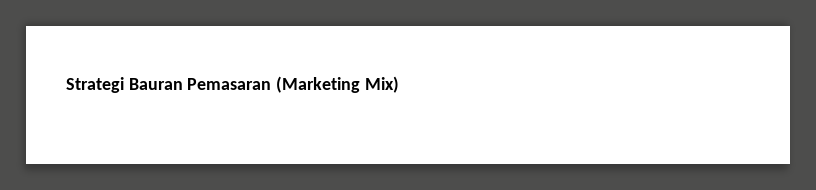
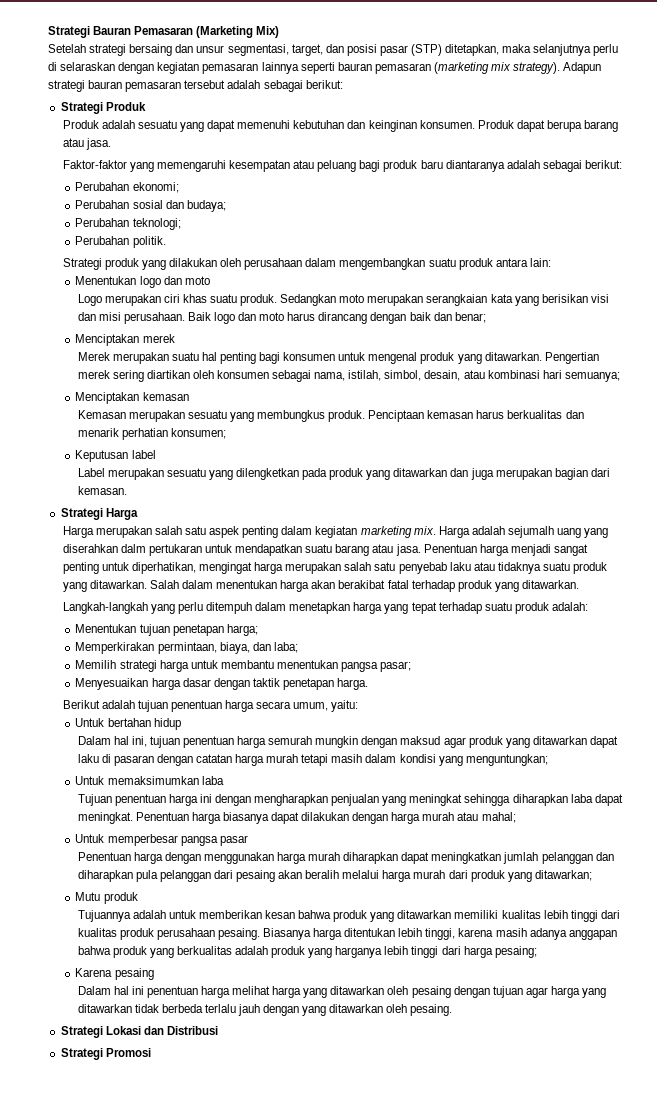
+ Setelah strategi bersaing dan unsur segmentasi, target, dan posisi pasar (STP) ditetapkan, maka selanjutnya perlu di selaraskan dengan kegiatan pemasaran lainnya seperti bauran pemasaran (marketing mix strategy). Adapun strategi bauran pemasaran tersebut adalah sebagai berikut:
+ Strategi Produk
+ Produk adalah sesuatu yang dapat memenuhi kebutuhan dan keinginan konsumen. Produk dapat berupa barang atau jasa.
+ Faktor-faktor yang memengaruhi kesempatan atau peluang bagi produk baru diantaranya adalah sebagai berikut:
+ Perubahan ekonomi;
+ Perubahan sosial dan budaya;
+ Perubahan teknologi;
+ Perubahan politik.
+ Strategi produk yang dilakukan oleh perusahaan dalam mengembangkan suatu produk antara lain:
+ Menentukan logo dan moto
+ Logo merupakan ciri khas suatu produk. Sedangkan moto merupakan serangkaian kata yang berisikan visi dan misi perusahaan. Baik logo dan moto harus dirancang dengan baik dan benar;
+ Menciptakan merek
+ Merek merupakan suatu hal penting bagi konsumen untuk mengenal produk yang ditawarkan. Pengertian merek sering diartikan oleh konsumen sebagai nama, istilah, simbol, desain, atau kombinasi hari semuanya;
+ Menciptakan kemasan
+ Kemasan merupakan sesuatu yang membungkus produk. Penciptaan kemasan harus berkualitas dan menarik perhatian konsumen;
+ Keputusan label
+ Label merupakan sesuatu yang dilengketkan pada produk yang ditawarkan dan juga merupakan bagian dari kemasan.
+ Strategi Harga
+ Harga merupakan salah satu aspek penting dalam kegiatan marketing mix. Harga adalah sejumalh uang yang diserahkan dalm pertukaran untuk mendapatkan suatu barang atau jasa. Penentuan harga menjadi sangat penting untuk diperhatikan, mengingat harga merupakan salah satu penyebab laku atau tidaknya suatu produk yang ditawarkan. Salah dalam menentukan harga akan berakibat fatal terhadap produk yang ditawarkan.
+ Langkah-langkah yang perlu ditempuh dalam menetapkan harga yang tepat terhadap suatu produk adalah:
+ Menentukan tujuan penetapan harga;
+ Memperkirakan permintaan, biaya, dan laba;
+ Memilih strategi harga untuk membantu menentukan pangsa pasar;
+ Menyesuaikan harga dasar dengan taktik penetapan harga.
+ Berikut adalah tujuan penentuan harga secara umum, yaitu:
+ Untuk bertahan hidup
+ Dalam hal ini, tujuan penentuan harga semurah mungkin dengan maksud agar produk yang ditawarkan dapat laku di pasaran dengan catatan harga murah tetapi masih dalam kondisi yang menguntungkan;
+ Untuk memaksimumkan laba
+ Tujuan penentuan harga ini dengan mengharapkan penjualan yang meningkat sehingga diharapkan laba dapat meningkat. Penentuan harga biasanya dapat dilakukan dengan harga murah atau mahal;
+ Untuk memperbesar pangsa pasar
+ Penentuan harga dengan menggunakan harga murah diharapkan dapat meningkatkan jumlah pelanggan dan diharapkan pula pelanggan dari pesaing akan beralih melalui harga murah dari produk yang ditawarkan;
+ Mutu produk
+ Tujuannya adalah untuk memberikan kesan bahwa produk yang ditawarkan memiliki kualitas lebih tinggi dari kualitas produk perusahaan pesaing. Biasanya harga ditentukan lebih tinggi, karena masih adanya anggapan bahwa produk yang berkualitas adalah produk yang harganya lebih tinggi dari harga pesaing;
+ Karena pesaing
+ Dalam hal ini penentuan harga melihat harga yang ditawarkan oleh pesaing dengan tujuan agar harga yang ditawarkan tidak berbeda terlalu jauh dengan yang ditawarkan oleh pesaing.
+ Strategi Lokasi dan Distribusi
+ Strategi Promosi

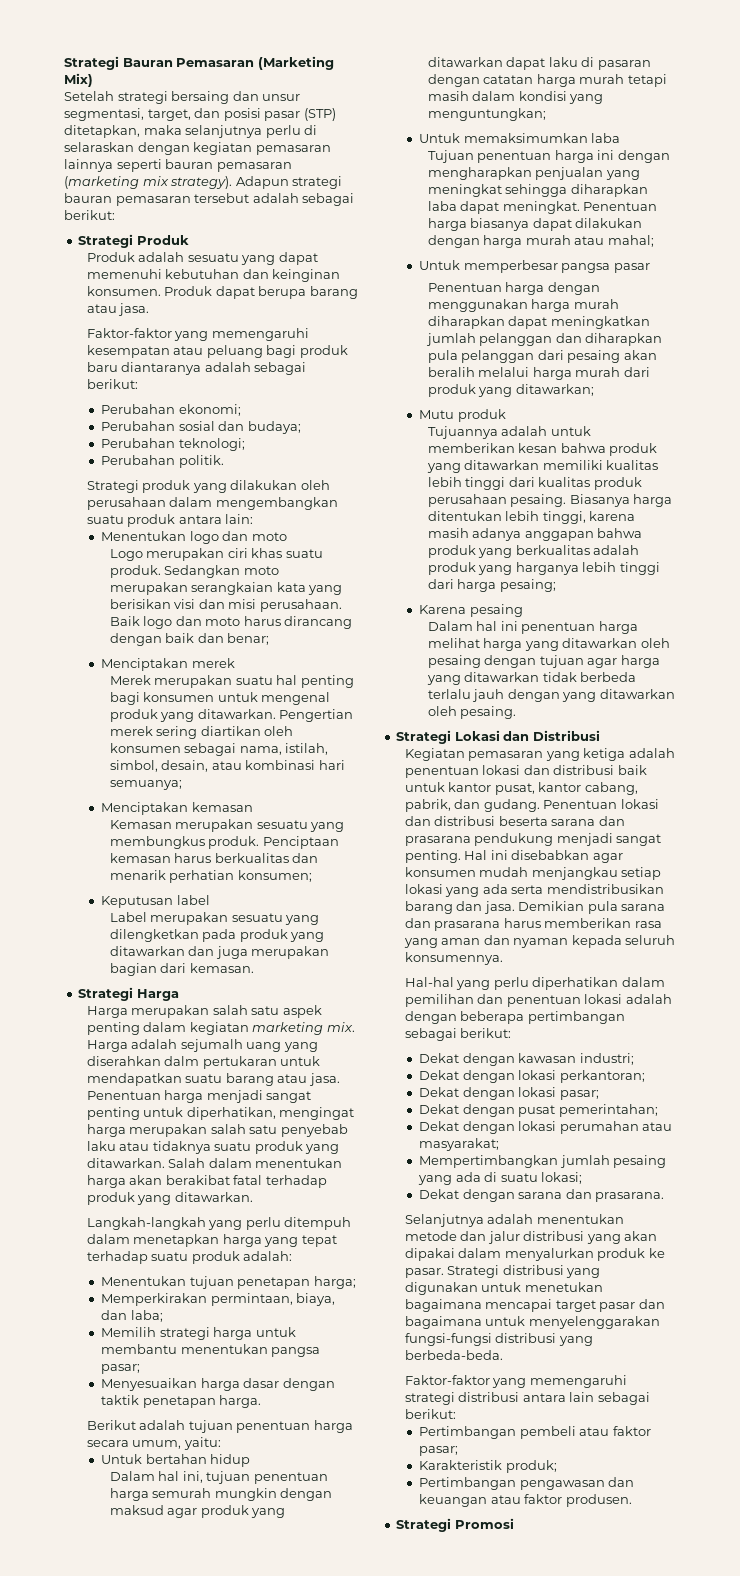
+ Kegiatan pemasaran yang ketiga adalah penentuan lokasi dan distribusi baik untuk kantor pusat, kantor cabang, pabrik, dan gudang. Penentuan lokasi dan distribusi beserta sarana dan prasarana pendukung menjadi sangat penting. Hal ini disebabkan agar konsumen mudah menjangkau setiap lokasi yang ada serta mendistribusikan barang dan jasa. Demikian pula sarana dan prasarana harus memberikan rasa yang aman dan nyaman kepada seluruh konsumennya.
+ Hal-hal yang perlu diperhatikan dalam pemilihan dan penentuan lokasi adalah dengan beberapa pertimbangan sebagai berikut:
+ Dekat dengan kawasan industri;
+ Dekat dengan lokasi perkantoran;
+ Dekat dengan lokasi pasar;
+ Dekat dengan pusat pemerintahan;
+ Dekat dengan lokasi perumahan atau masyarakat;
+ Mempertimbangkan jumlah pesaing yang ada di suatu lokasi;
+ Dekat dengan sarana dan prasarana.
+ Selanjutnya adalah menentukan metode dan jalur distribusi yang akan dipakai dalam menyalurkan produk ke pasar. Strategi distribusi yang digunakan untuk menetukan bagaimana mencapai target pasar dan bagaimana untuk menyelenggarakan fungsi-fungsi distribusi yang berbeda-beda.
+ Faktor-faktor yang memengaruhi strategi distribusi antara lain sebagai berikut:
+ Pertimbangan pembeli atau faktor pasar;
+ Karakteristik produk;
+ Pertimbangan pengawasan dan keuangan atau faktor produsen.

